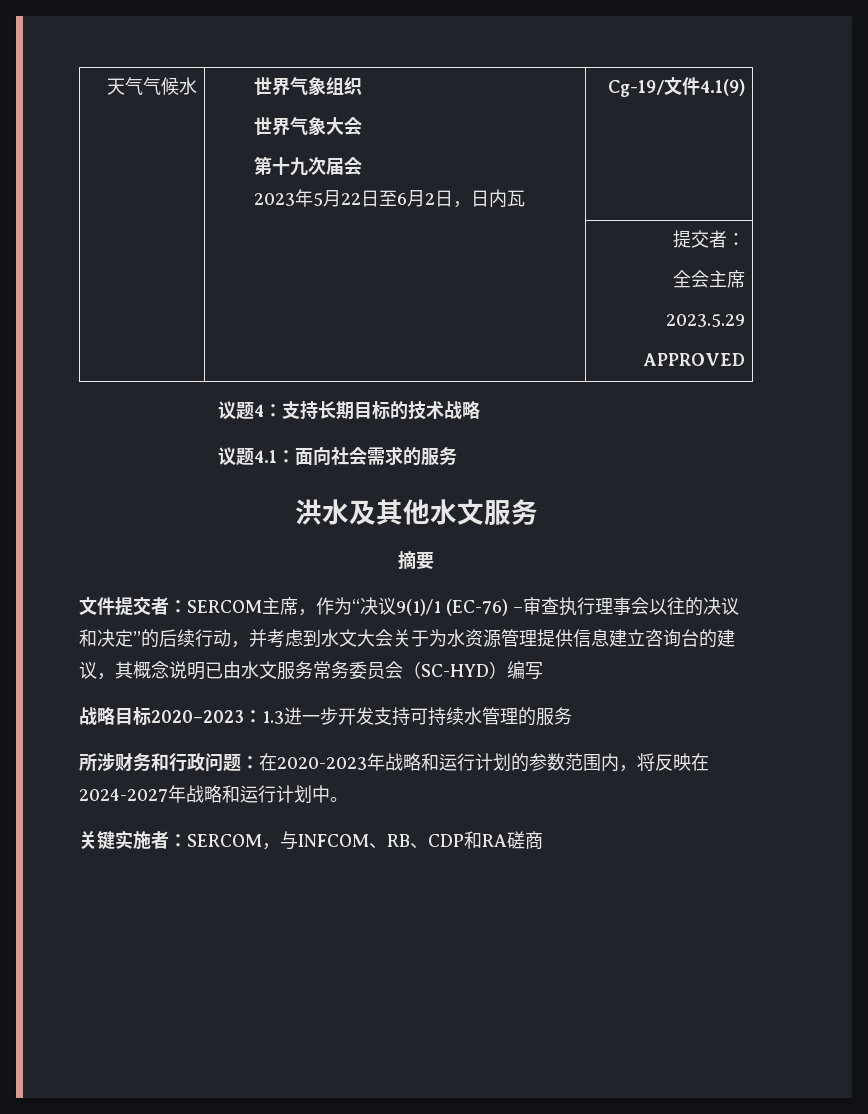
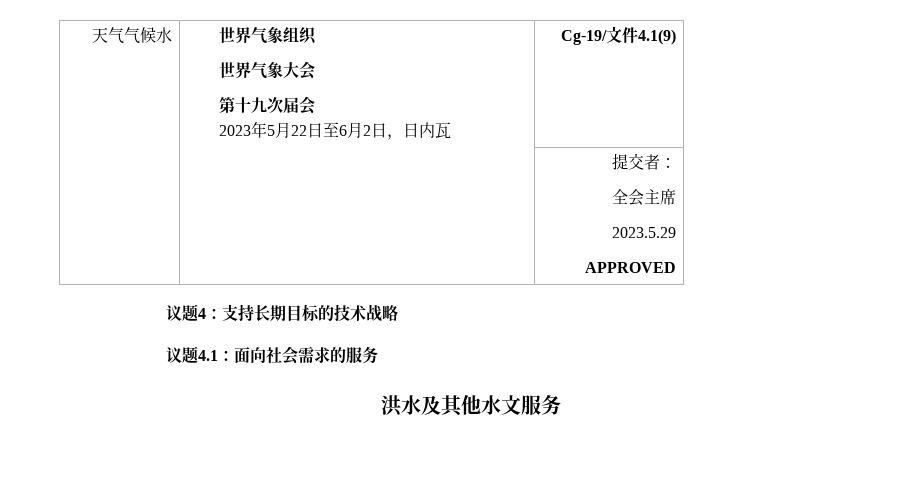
- 摘要
- 文件提交者：SERCOM主席，作为“决议9(1)/1 (EC-76) –审查执行理事会以往的决议和决定”的后续行动，并考虑到水文大会关于为水资源管理提供信息建立咨询台的建议，其概念说明已由水文服务常务委员会（SC-HYD）编写
- 战略目标2020–2023：1.3进一步开发支持可持续水管理的服务
- 所涉财务和行政问题：在2020-2023年战略和运行计划的参数范围内，将反映在2024-2027年战略和运行计划中。
- 关键实施者：SERCOM，与INFCOM、RB、CDP和RA磋商

